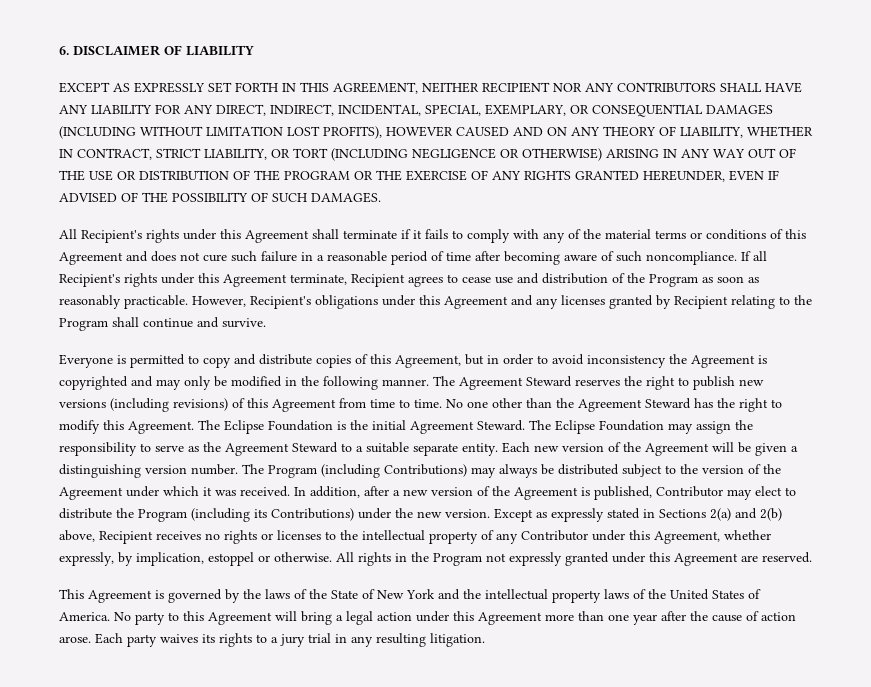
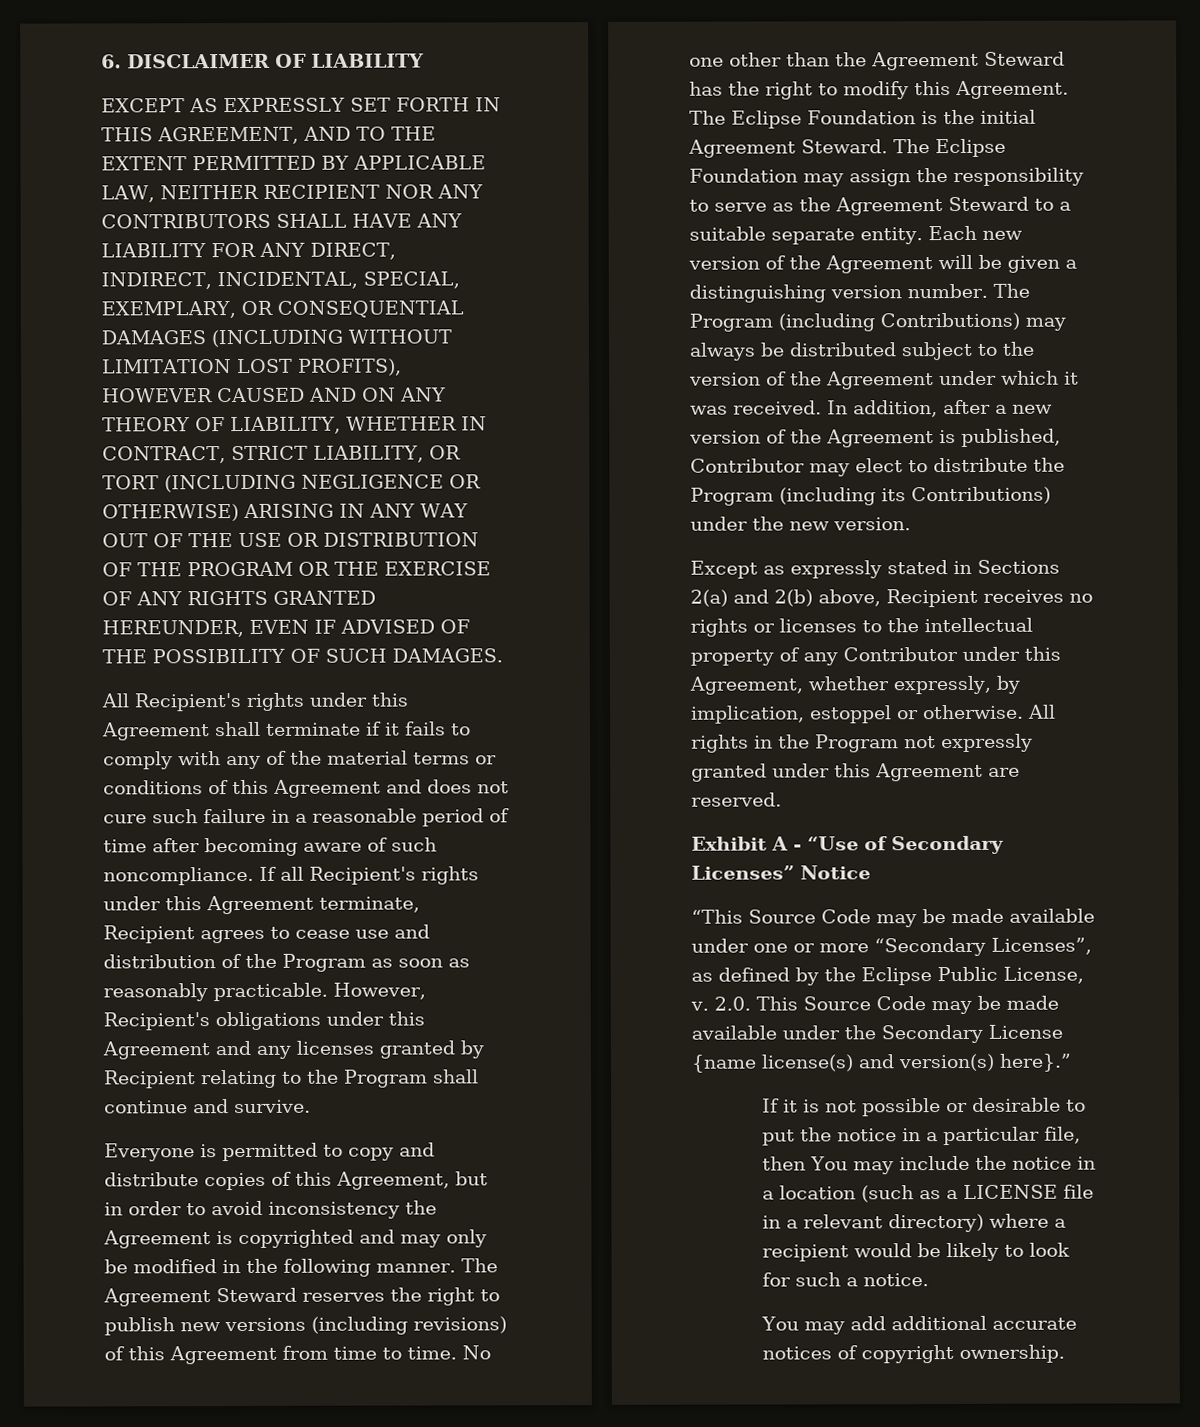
- EXCEPT AS EXPRESSLY SET FORTH IN THIS AGREEMENT, NEITHER RECIPIENT NOR ANY CONTRIBUTORS SHALL HAVE ANY LIABILITY FOR ANY DIRECT, INDIRECT, INCIDENTAL, SPECIAL, EXEMPLARY, OR CONSEQUENTIAL DAMAGES (INCLUDING WITHOUT LIMITATION LOST PROFITS), HOWEVER CAUSED AND ON ANY THEORY OF LIABILITY, WHETHER IN CONTRACT, STRICT LIABILITY, OR TORT (INCLUDING NEGLIGENCE OR OTHERWISE) ARISING IN ANY WAY OUT OF THE USE OR DISTRIBUTION OF THE PROGRAM OR THE EXERCISE OF ANY RIGHTS GRANTED HEREUNDER, EVEN IF ADVISED OF THE POSSIBILITY OF SUCH DAMAGES.
+ EXCEPT AS EXPRESSLY SET FORTH IN THIS AGREEMENT, AND TO THE EXTENT PERMITTED BY APPLICABLE LAW, NEITHER RECIPIENT NOR ANY CONTRIBUTORS SHALL HAVE ANY LIABILITY FOR ANY DIRECT, INDIRECT, INCIDENTAL, SPECIAL, EXEMPLARY, OR CONSEQUENTIAL DAMAGES (INCLUDING WITHOUT LIMITATION LOST PROFITS), HOWEVER CAUSED AND ON ANY THEORY OF LIABILITY, WHETHER IN CONTRACT, STRICT LIABILITY, OR TORT (INCLUDING NEGLIGENCE OR OTHERWISE) ARISING IN ANY WAY OUT OF THE USE OR DISTRIBUTION OF THE PROGRAM OR THE EXERCISE OF ANY RIGHTS GRANTED HEREUNDER, EVEN IF ADVISED OF THE POSSIBILITY OF SUCH DAMAGES.
- In addition, after a new version of the Agreement is published, Contributor may elect to distribute the Program (including its Contributions) under the new version. Except as expressly stated in Sections 2(a) and 2(b) above, Recipient receives no rights or licenses to the intellectual property of any Contributor under this Agreement, whether expressly, by implication, estoppel or otherwise.
+ In addition, after a new version of the Agreement is published, Contributor may elect to distribute the Program (including its Contributions) under the new version.
+ Except as expressly stated in Sections 2(a) and 2(b) above, Recipient receives no rights or licenses to the intellectual property of any Contributor under this Agreement, whether expressly, by implication, estoppel or otherwise.
- This Agreement is governed by the laws of the State of New York and the intellectual property laws of the United States of America. No party to this Agreement will bring a legal action under this Agreement more than one year after the cause of action arose. Each party waives its rights to a jury trial in any resulting litigation.
+ Exhibit A - “Use of Secondary Licenses” Notice
+ “This Source Code may be made available under one or more “Secondary Licenses”, as defined by the Eclipse Public License, v. 2.0. This Source Code may be made available under the Secondary License {name license(s) and version(s) here}.”
+ If it is not possible or desirable to put the notice in a particular file, then You may include the notice in a location (such as a LICENSE file in a relevant directory) where a recipient would be likely to look for such a notice.
+ You may add additional accurate notices of copyright ownership.

